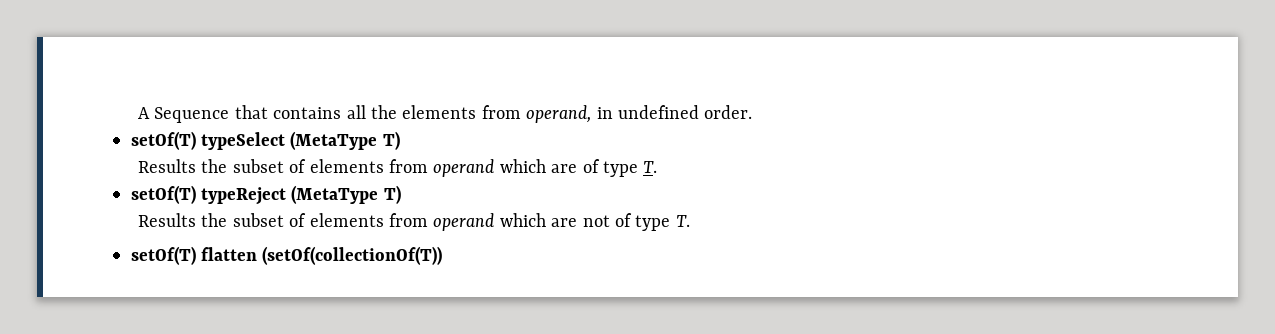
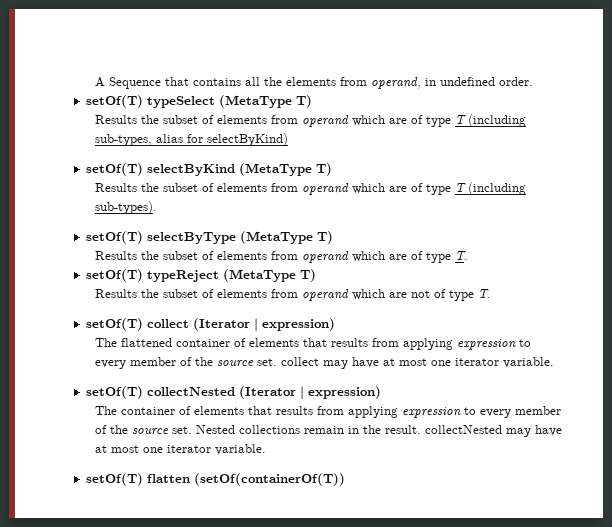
+ Results the subset of elements from operand which are of type T (including sub-types, alias for selectByKind)
+ setOf(T) selectByKind (MetaType T)
+ Results the subset of elements from operand which are of type T (including sub-types).
+ setOf(T) selectByType (MetaType T)
+ setOf(T) collect (Iterator | expression)
+ The flattened container of elements that results from applying expression to every member of the source set. collect may have at most one iterator variable.
+ setOf(T) collectNested (Iterator | expression)
+ The container of elements that results from applying expression to every member of the source set. Nested collections remain in the result. collectNested may have at most one iterator variable.
- setOf(T) flatten (setOf(collectionOf(T))
+ setOf(T) flatten (setOf(containerOf(T))

